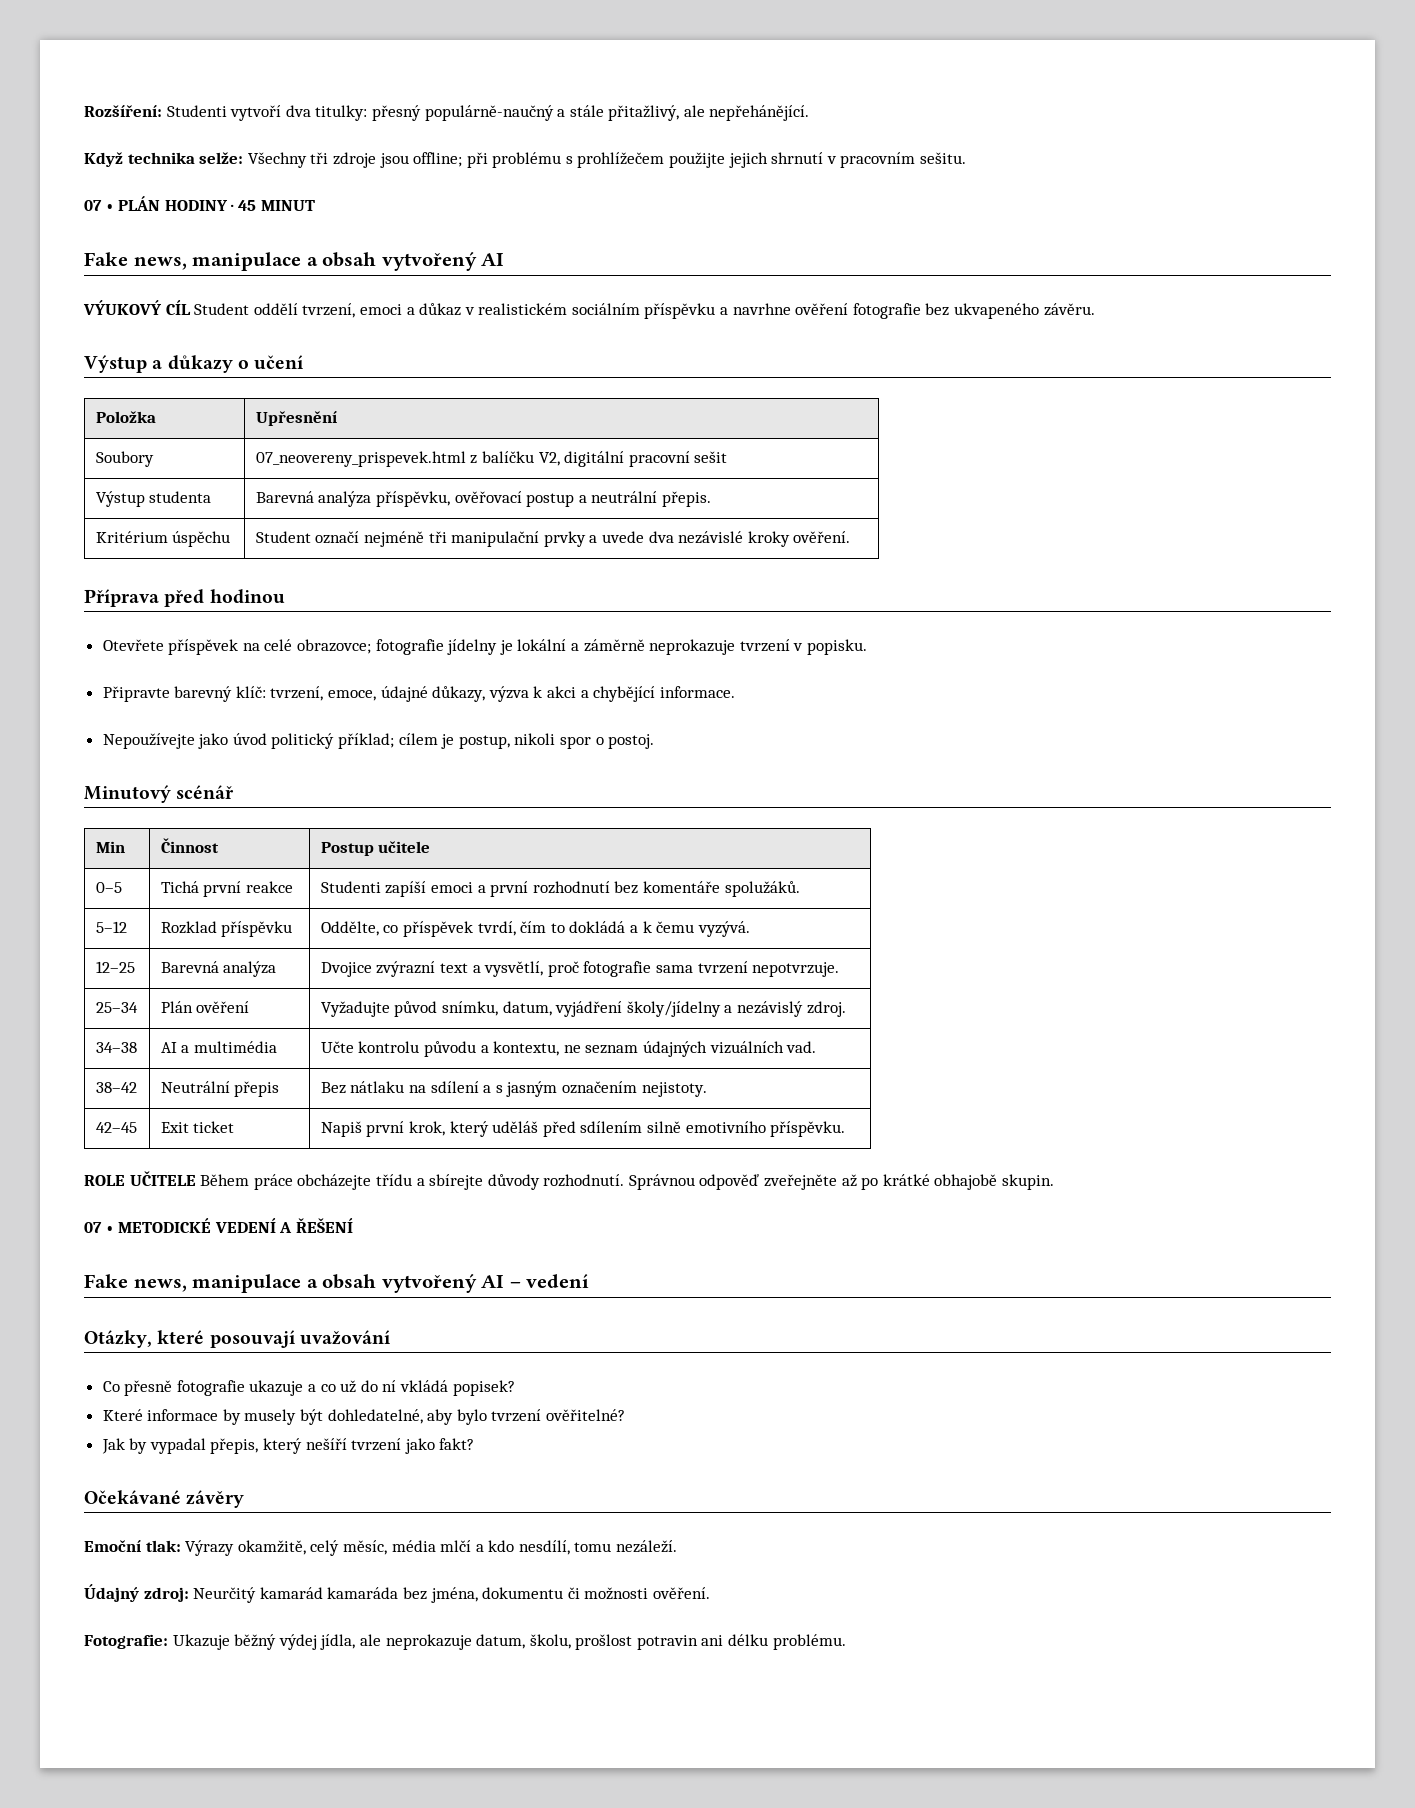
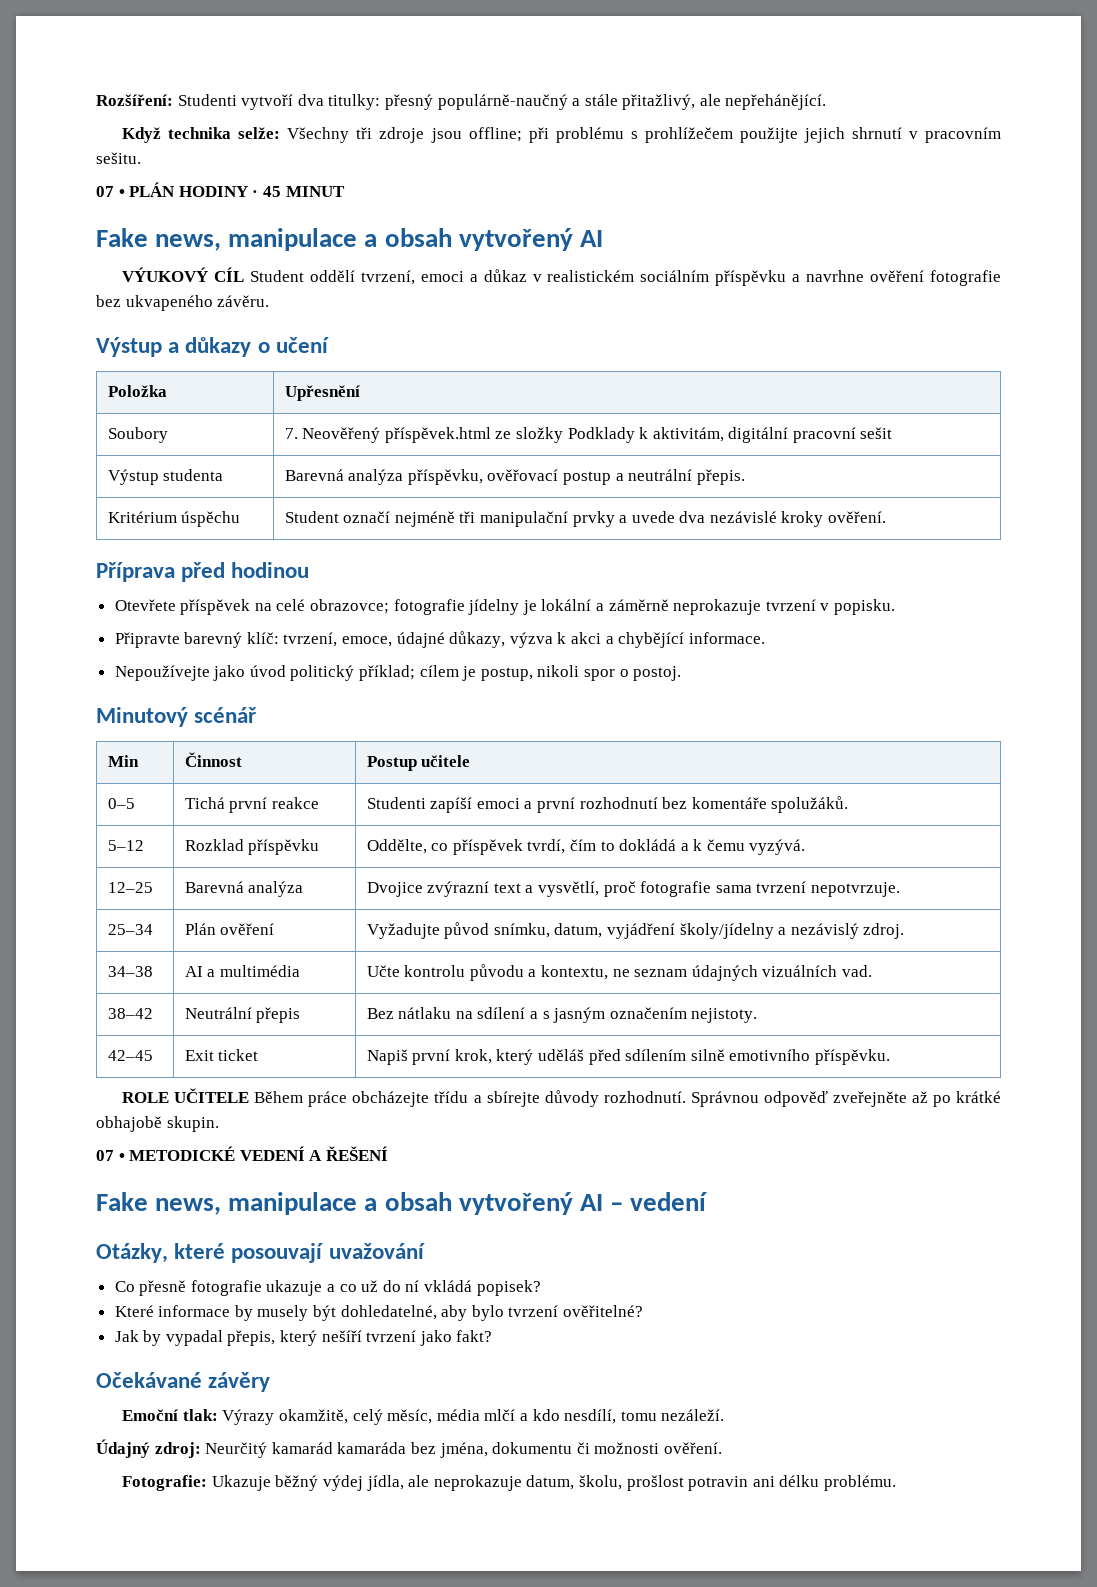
- Soubory | 07_neovereny_prispevek.html z balíčku V2, digitální pracovní sešit
+ Soubory | 7. Neověřený příspěvek.html ze složky Podklady k aktivitám, digitální pracovní sešit

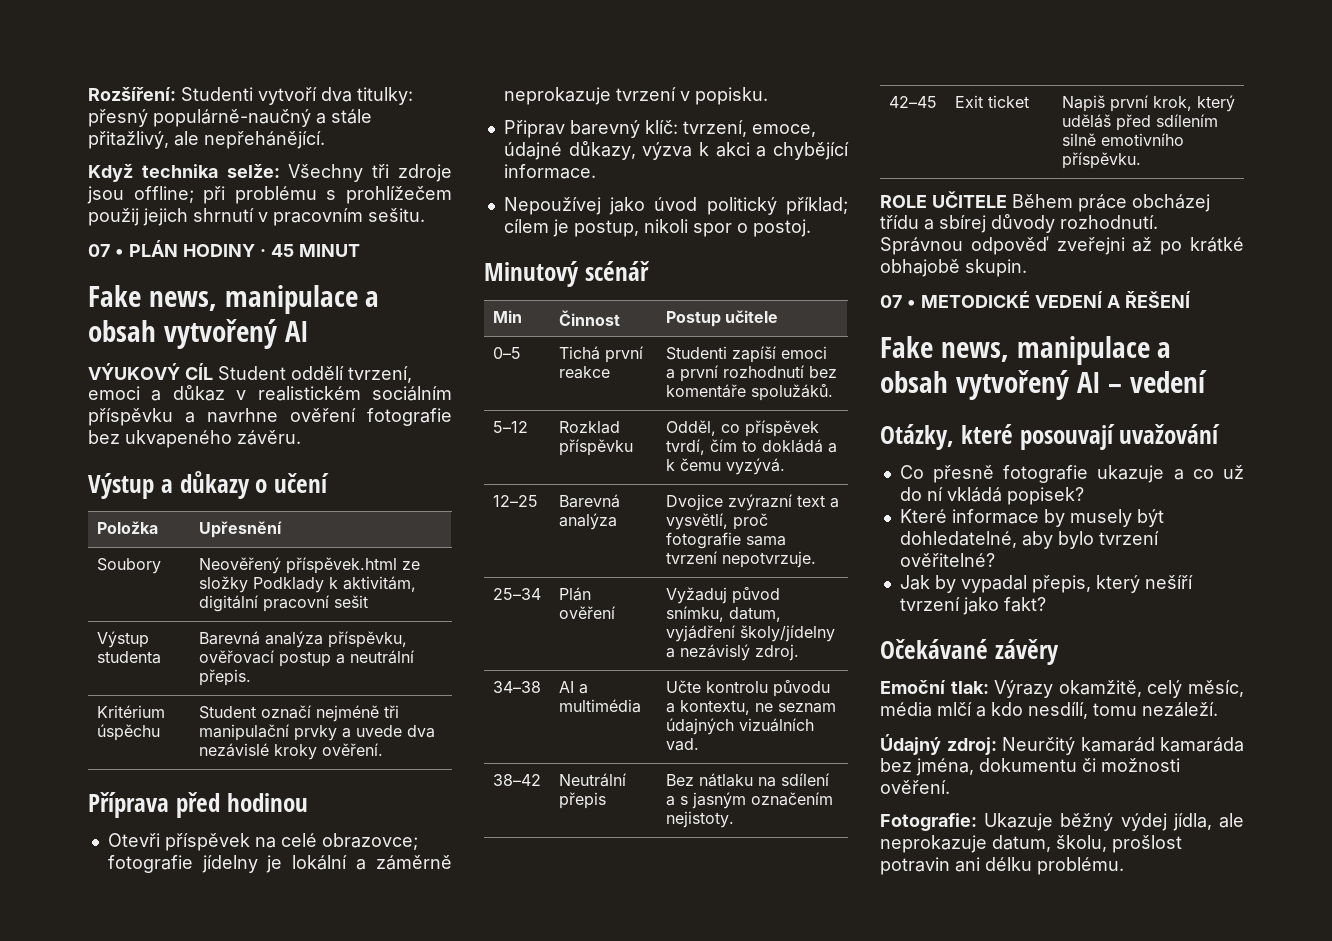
- Když technika selže: Všechny tři zdroje jsou offline; při problému s prohlížečem použijte jejich shrnutí v pracovním sešitu.
+ Když technika selže: Všechny tři zdroje jsou offline; při problému s prohlížečem použij jejich shrnutí v pracovním sešitu.
- Soubory | 7. Neověřený příspěvek.html ze složky Podklady k aktivitám, digitální pracovní sešit
+ Soubory | Neověřený příspěvek.html ze složky Podklady k aktivitám, digitální pracovní sešit
- Otevřete příspěvek na celé obrazovce; fotografie jídelny je lokální a záměrně neprokazuje tvrzení v popisku.
+ Otevři příspěvek na celé obrazovce; fotografie jídelny je lokální a záměrně neprokazuje tvrzení v popisku.
- Připravte barevný klíč: tvrzení, emoce, údajné důkazy, výzva k akci a chybějící informace.
+ Připrav barevný klíč: tvrzení, emoce, údajné důkazy, výzva k akci a chybějící informace.
- Nepoužívejte jako úvod politický příklad; cílem je postup, nikoli spor o postoj.
+ Nepoužívej jako úvod politický příklad; cílem je postup, nikoli spor o postoj.
- 5–12 | Rozklad příspěvku | Oddělte, co příspěvek tvrdí, čím to dokládá a k čemu vyzývá.
+ 5–12 | Rozklad příspěvku | Odděl, co příspěvek tvrdí, čím to dokládá a k čemu vyzývá.
- 25–34 | Plán ověření | Vyžadujte původ snímku, datum, vyjádření školy/jídelny a nezávislý zdroj.
+ 25–34 | Plán ověření | Vyžaduj původ snímku, datum, vyjádření školy/jídelny a nezávislý zdroj.
- ROLE UČITELE Během práce obcházejte třídu a sbírejte důvody rozhodnutí.
+ ROLE UČITELE Během práce obcházej třídu a sbírej důvody rozhodnutí.
- Správnou odpověď zveřejněte až po krátké obhajobě skupin.
+ Správnou odpověď zveřejni až po krátké obhajobě skupin.

